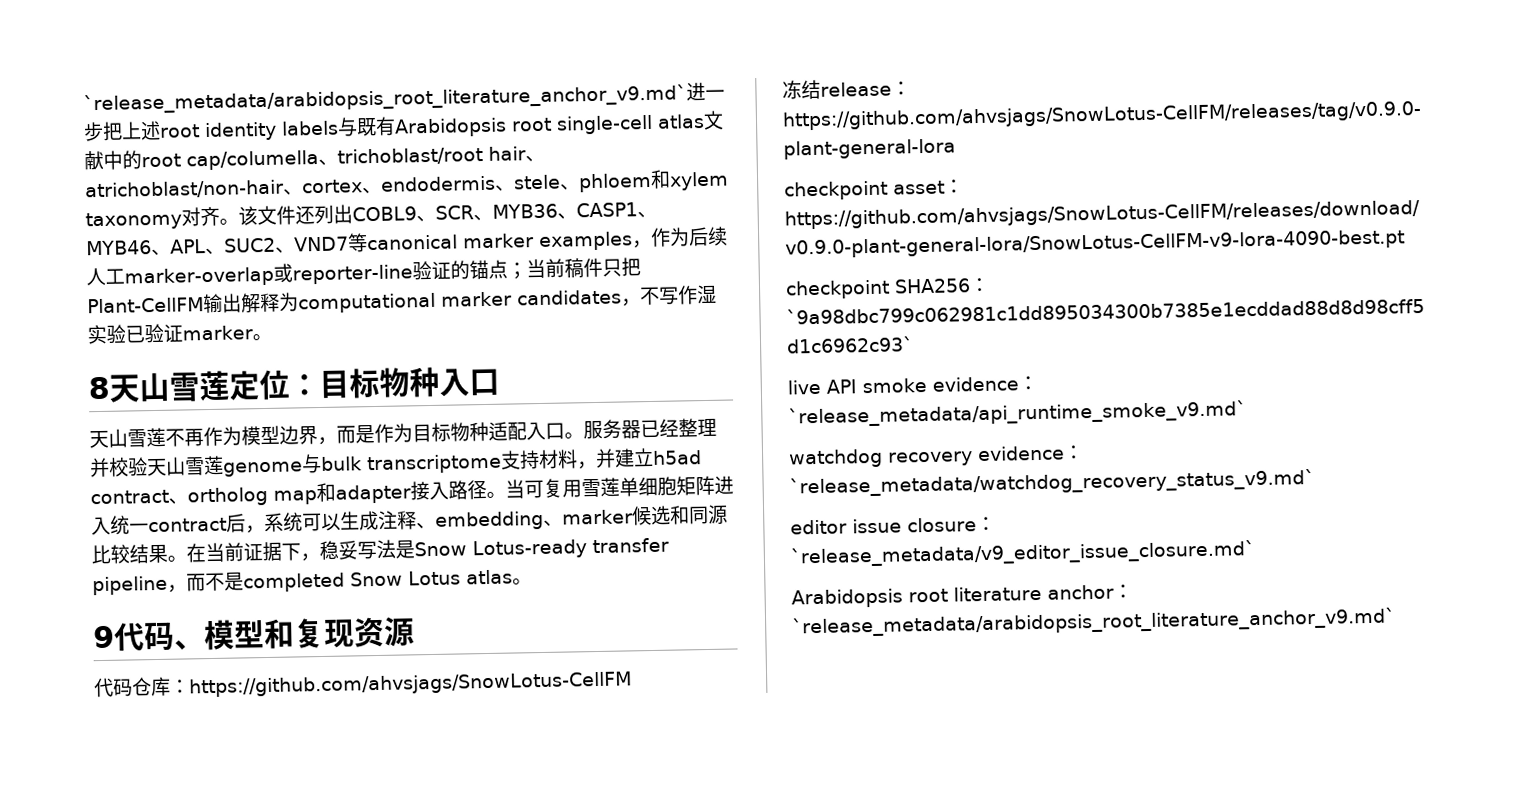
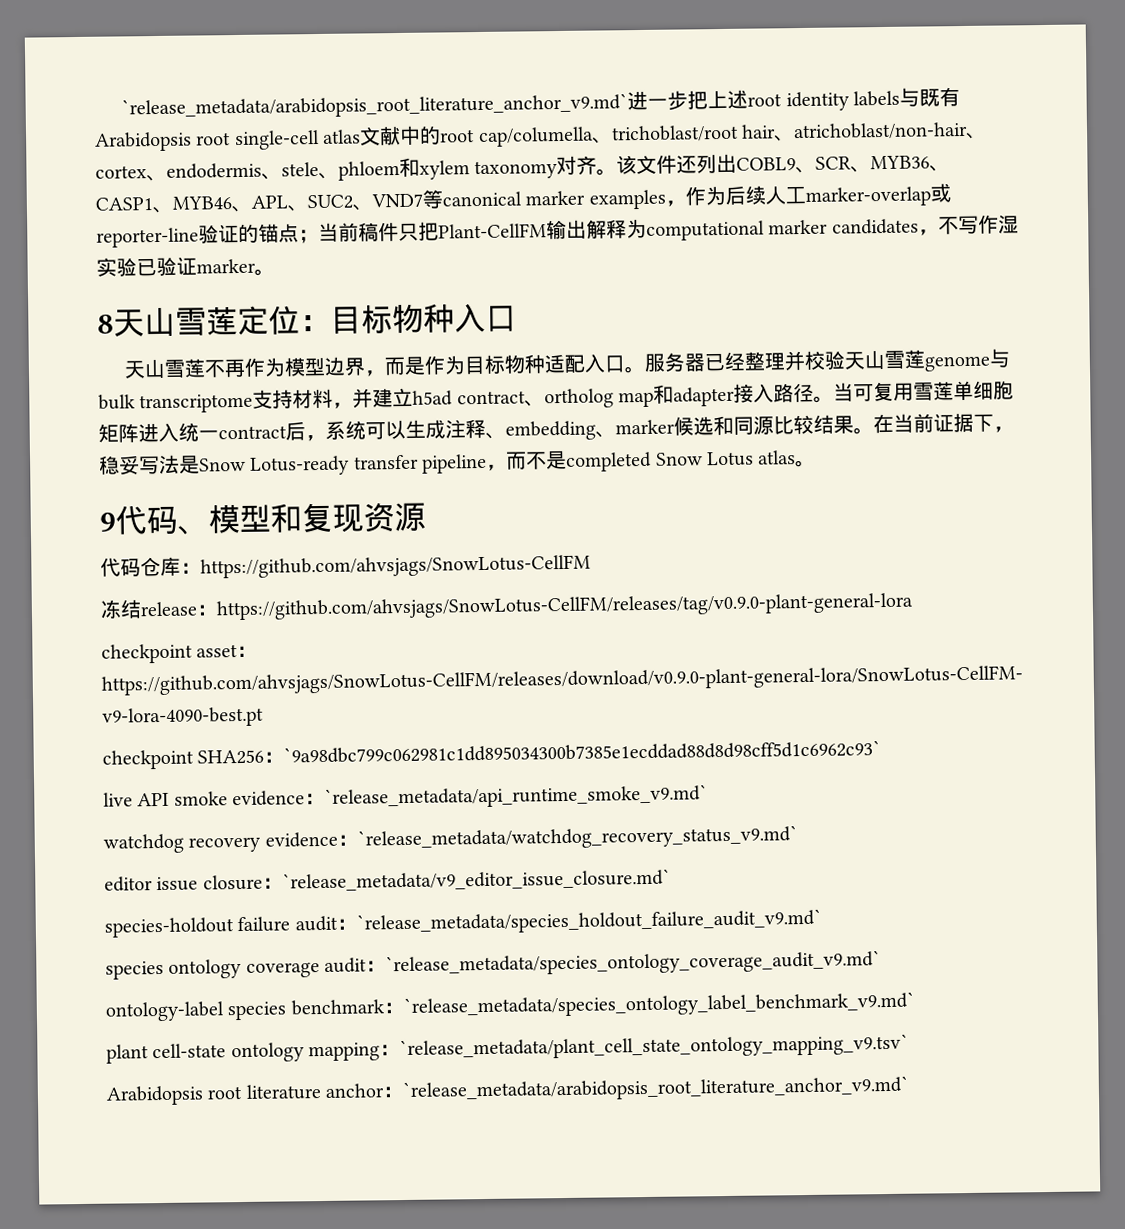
+ species-holdout failure audit：`release_metadata/species_holdout_failure_audit_v9.md`
+ species ontology coverage audit：`release_metadata/species_ontology_coverage_audit_v9.md`
+ ontology-label species benchmark：`release_metadata/species_ontology_label_benchmark_v9.md`
+ plant cell-state ontology mapping：`release_metadata/plant_cell_state_ontology_mapping_v9.tsv`

